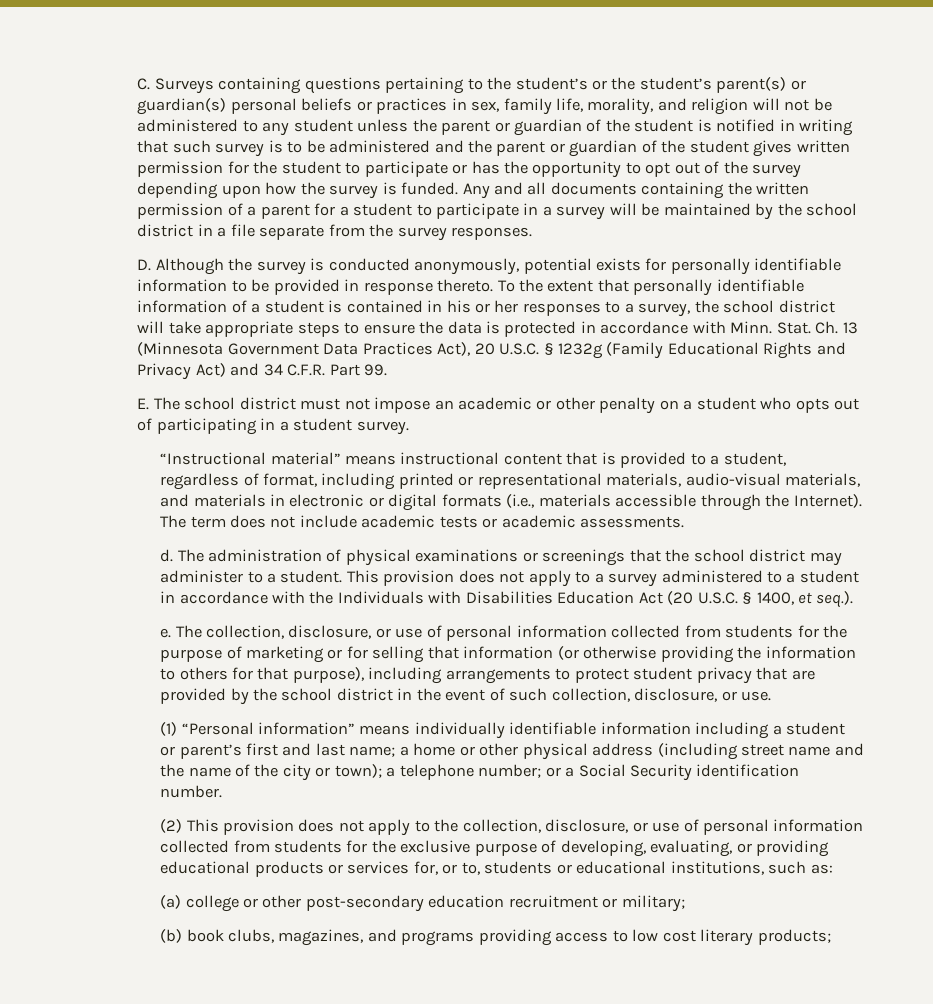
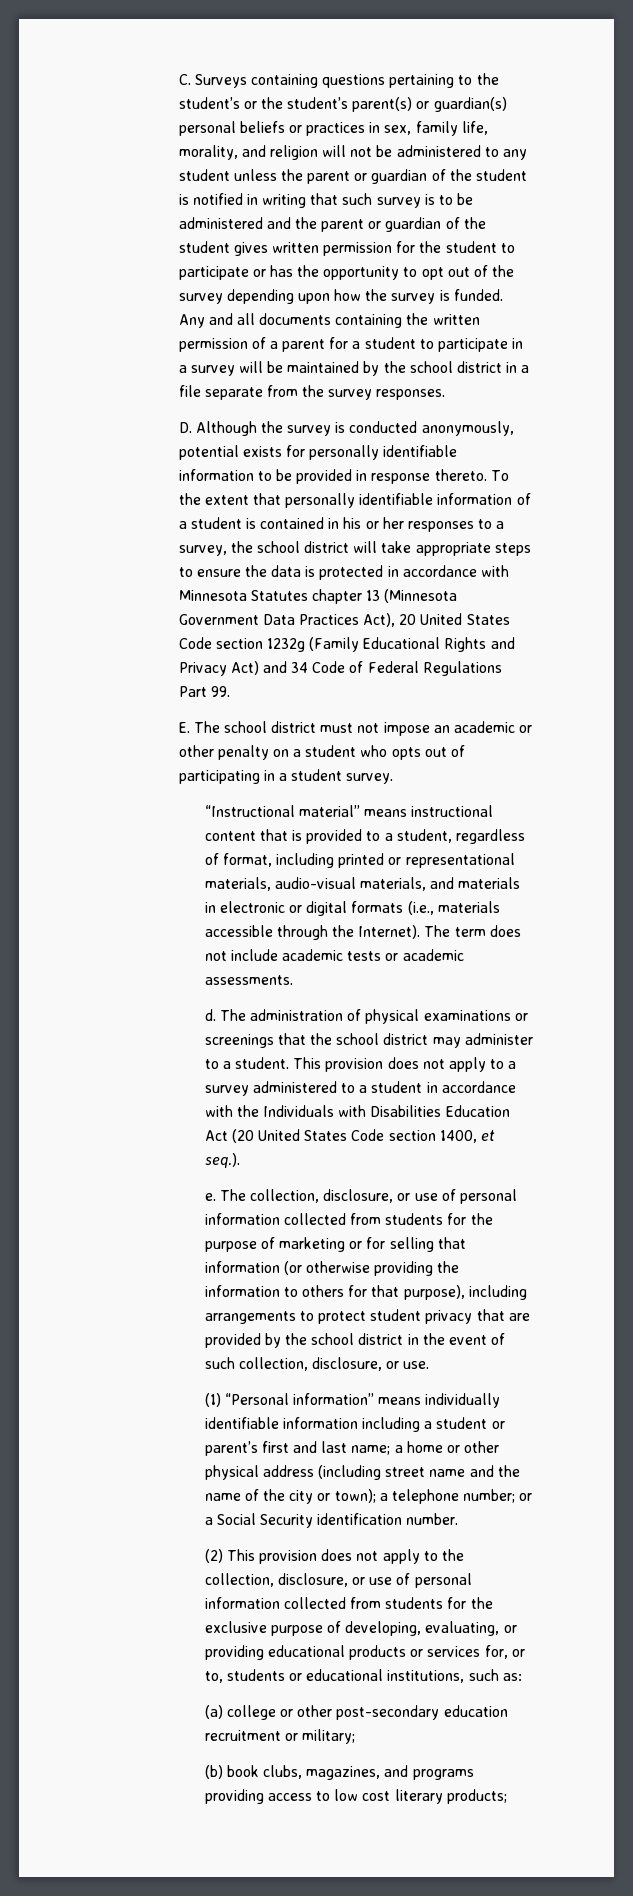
- To the extent that personally identifiable information of a student is contained in his or her responses to a survey, the school district will take appropriate steps to ensure the data is protected in accordance with Minn. Stat. Ch. 13 (Minnesota Government Data Practices Act), 20 U.S.C. § 1232g (Family Educational Rights and Privacy Act) and 34 C.F.R. Part 99.
+ To the extent that personally identifiable information of a student is contained in his or her responses to a survey, the school district will take appropriate steps to ensure the data is protected in accordance with Minnesota Statutes chapter 13 (Minnesota Government Data Practices Act), 20 United States Code section 1232g (Family Educational Rights and Privacy Act) and 34 Code of Federal Regulations Part 99.
- This provision does not apply to a survey administered to a student in accordance with the Individuals with Disabilities Education Act (20 U.S.C. § 1400, et seq.).
+ This provision does not apply to a survey administered to a student in accordance with the Individuals with Disabilities Education Act (20 United States Code section 1400, et seq.).

